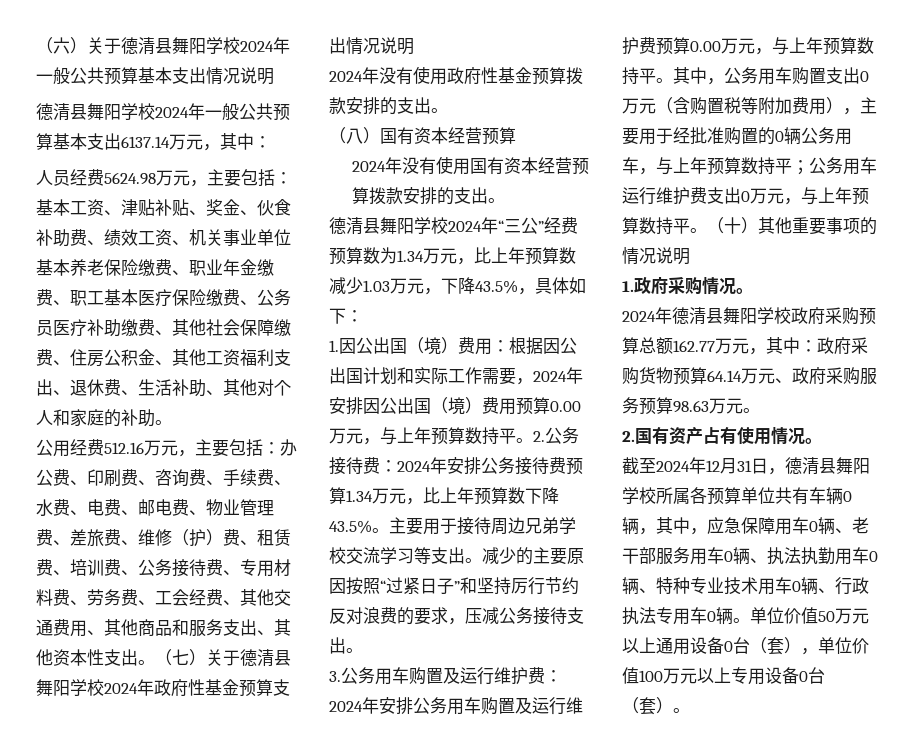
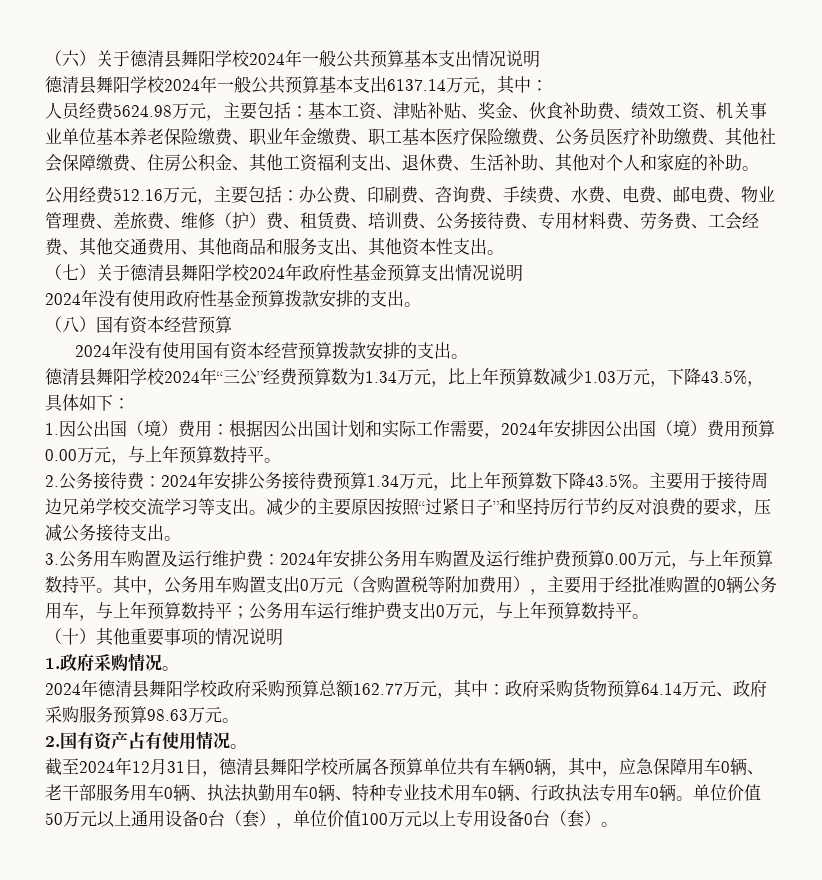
- 办公费、印刷费、咨询费、手续费、水费、电费、邮电费、物业管理费、差旅费、维修（护）费、租赁费、培训费、公务接待费、专用材料费、劳务费、工会经费、其他交通费用、其他商品和服务支出、其他资本性支出。（七）关于德清县舞阳学校2024年政府性基金预算支出情况说明
+ 办公费、印刷费、咨询费、手续费、水费、电费、邮电费、物业管理费、差旅费、维修（护）费、租赁费、培训费、公务接待费、专用材料费、劳务费、工会经费、其他交通费用、其他商品和服务支出、其他资本性支出。
+ （七）关于德清县舞阳学校2024年政府性基金预算支出情况说明
- 1.因公出国（境）费用：根据因公出国计划和实际工作需要，2024年安排因公出国（境）费用预算0.00万元，与上年预算数持平。2.公务接待费：2024年安排公务接待费预算1.34万元，比上年预算数下降43.5%。
+ 1.因公出国（境）费用：根据因公出国计划和实际工作需要，2024年安排因公出国（境）费用预算0.00万元，与上年预算数持平。
+ 2.公务接待费：2024年安排公务接待费预算1.34万元，比上年预算数下降43.5%。
- 其中，公务用车购置支出0万元（含购置税等附加费用），主要用于经批准购置的0辆公务用车，与上年预算数持平；公务用车运行维护费支出0万元，与上年预算数持平。（十）其他重要事项的情况说明
+ 其中，公务用车购置支出0万元（含购置税等附加费用），主要用于经批准购置的0辆公务用车，与上年预算数持平；公务用车运行维护费支出0万元，与上年预算数持平。
+ （十）其他重要事项的情况说明

